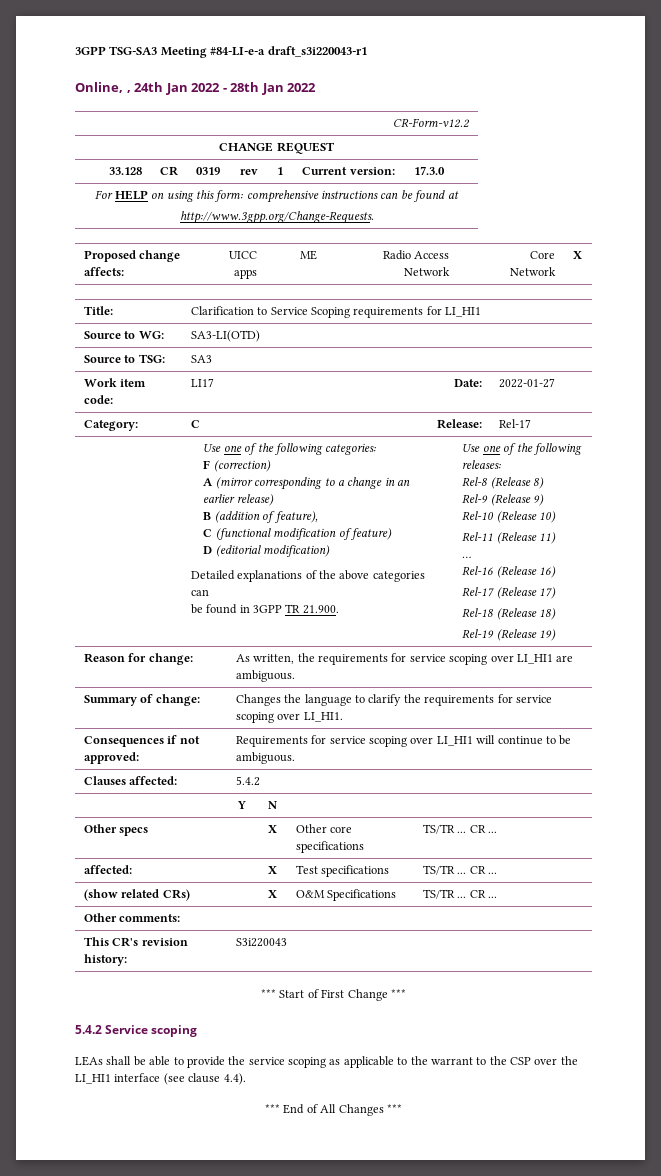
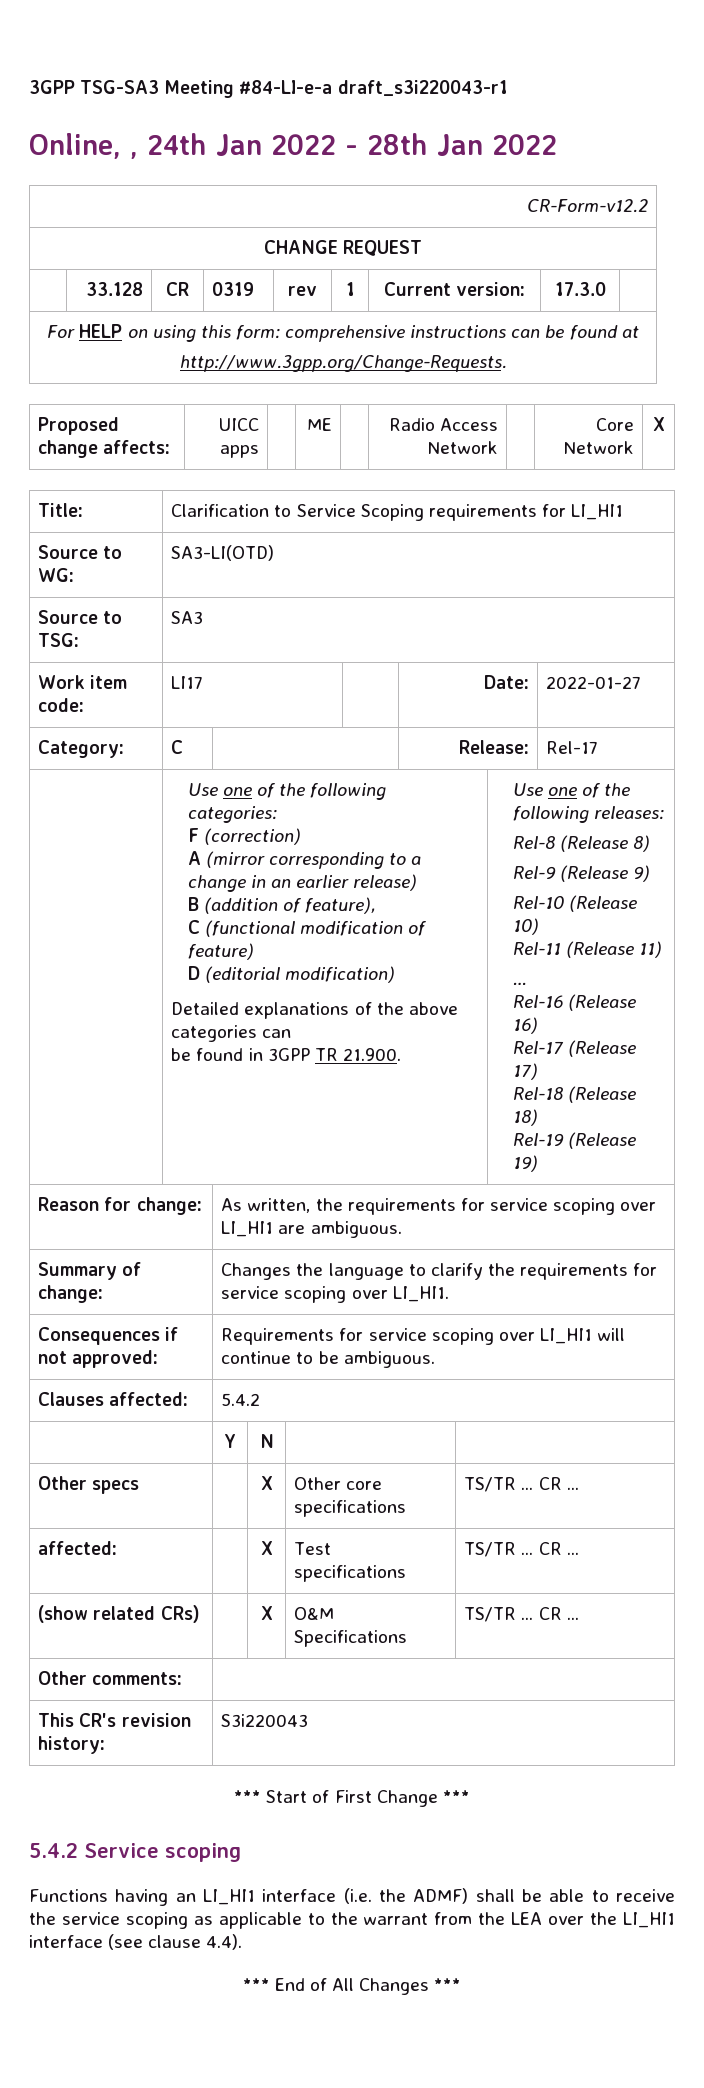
- LEAs shall be able to provide the service scoping as applicable to the warrant to the CSP over the LI_HI1 interface (see clause 4.4).
+ Functions having an LI_HI1 interface (i.e. the ADMF) shall be able to receive the service scoping as applicable to the warrant from the LEA over the LI_HI1 interface (see clause 4.4).

